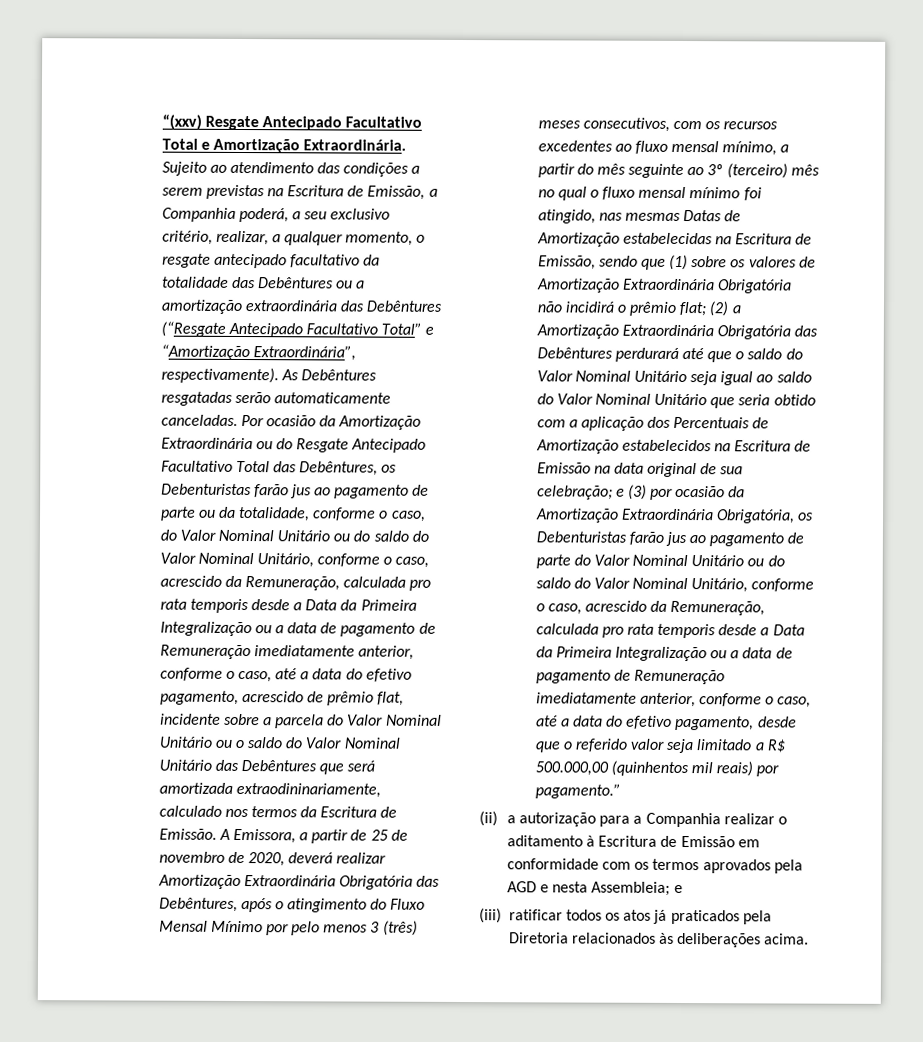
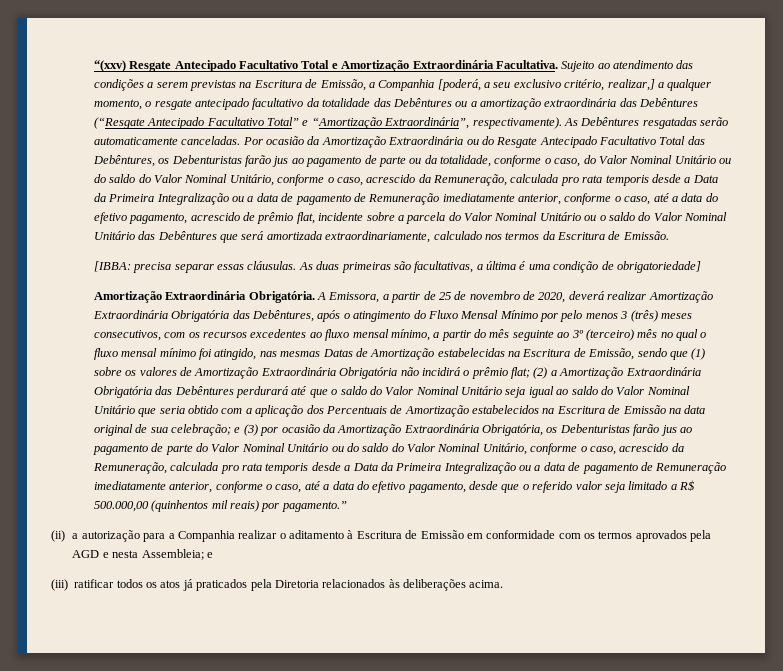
- “(xxv) Resgate Antecipado Facultativo Total e Amortização Extraordinária.
+ “(xxv) Resgate Antecipado Facultativo Total e Amortização Extraordinária Facultativa.
- Sujeito ao atendimento das condições a serem previstas na Escritura de Emissão, a Companhia poderá, a seu exclusivo critério, realizar, a qualquer momento, o resgate antecipado facultativo da totalidade das Debêntures ou a amortização extraordinária das Debêntures (“Resgate Antecipado Facultativo Total” e “Amortização Extraordinária”, respectivamente).
+ Sujeito ao atendimento das condições a serem previstas na Escritura de Emissão, a Companhia [poderá, a seu exclusivo critério, realizar,] a qualquer momento, o resgate antecipado facultativo da totalidade das Debêntures ou a amortização extraordinária das Debêntures (“Resgate Antecipado Facultativo Total” e “Amortização Extraordinária”, respectivamente).
- Por ocasião da Amortização Extraordinária ou do Resgate Antecipado Facultativo Total das Debêntures, os Debenturistas farão jus ao pagamento de parte ou da totalidade, conforme o caso, do Valor Nominal Unitário ou do saldo do Valor Nominal Unitário, conforme o caso, acrescido da Remuneração, calculada pro rata temporis desde a Data da Primeira Integralização ou a data de pagamento de Remuneração imediatamente anterior, conforme o caso, até a data do efetivo pagamento, acrescido de prêmio flat, incidente sobre a parcela do Valor Nominal Unitário ou o saldo do Valor Nominal Unitário das Debêntures que será amortizada extraodininariamente, calculado nos termos da Escritura de Emissão.
+ Por ocasião da Amortização Extraordinária ou do Resgate Antecipado Facultativo Total das Debêntures, os Debenturistas farão jus ao pagamento de parte ou da totalidade, conforme o caso, do Valor Nominal Unitário ou do saldo do Valor Nominal Unitário, conforme o caso, acrescido da Remuneração, calculada pro rata temporis desde a Data da Primeira Integralização ou a data de pagamento de Remuneração imediatamente anterior, conforme o caso, até a data do efetivo pagamento, acrescido de prêmio flat, incidente sobre a parcela do Valor Nominal Unitário ou o saldo do Valor Nominal Unitário das Debêntures que será amortizada extraordinariamente, calculado nos termos da Escritura de Emissão.
+ [IBBA: precisa separar essas cláusulas. As duas primeiras são facultativas, a última é uma condição de obrigatoriedade]
+ Amortização Extraordinária Obrigatória.

